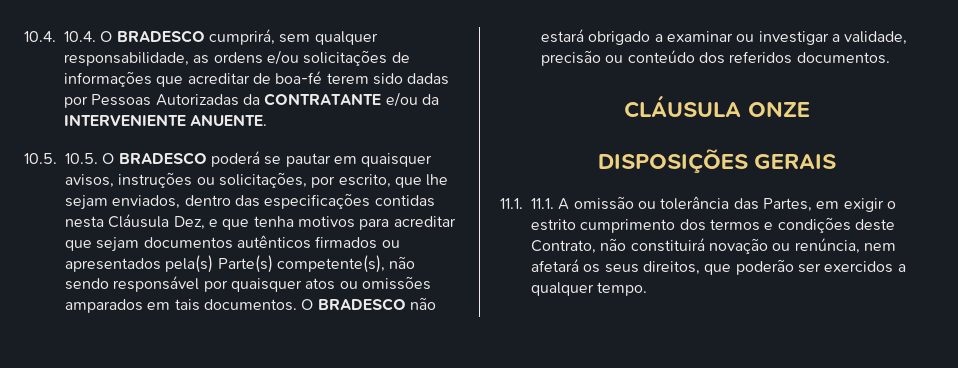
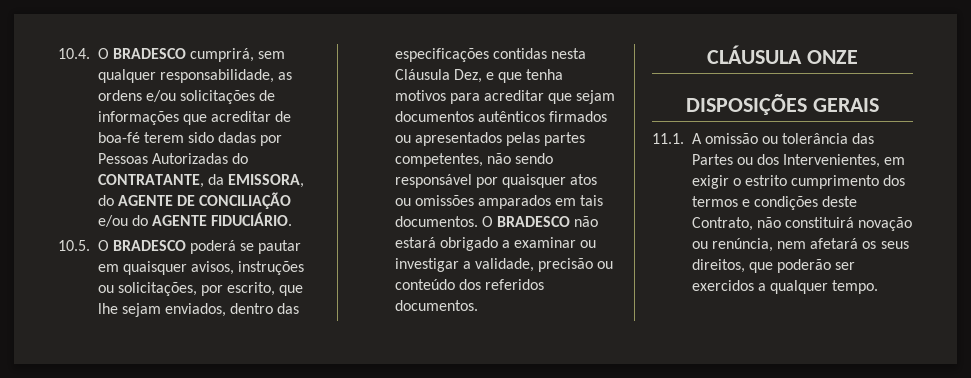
- 10.4. 10.4. O BRADESCO cumprirá, sem qualquer responsabilidade, as ordens e/ou solicitações de informações que acreditar de boa-fé terem sido dadas por Pessoas Autorizadas da CONTRATANTE e/ou da INTERVENIENTE ANUENTE.
- 10.5. 10.5. O BRADESCO poderá se pautar em quaisquer avisos, instruções ou solicitações, por escrito, que lhe sejam enviados, dentro das especificações contidas nesta Cláusula Dez, e que tenha motivos para acreditar que sejam documentos autênticos firmados ou apresentados pela(s) Parte(s) competente(s), não sendo responsável por quaisquer atos ou omissões amparados em tais documentos.
+ 10.4. O BRADESCO cumprirá, sem qualquer responsabilidade, as ordens e/ou solicitações de informações que acreditar de boa-fé terem sido dadas por Pessoas Autorizadas do CONTRATANTE, da EMISSORA, do AGENTE DE CONCILIAÇÃO e/ou do AGENTE FIDUCIÁRIO.
+ 10.5. O BRADESCO poderá se pautar em quaisquer avisos, instruções ou solicitações, por escrito, que lhe sejam enviados, dentro das especificações contidas nesta Cláusula Dez, e que tenha motivos para acreditar que sejam documentos autênticos firmados ou apresentados pelas partes competentes, não sendo responsável por quaisquer atos ou omissões amparados em tais documentos.
- 11.1. 11.1. A omissão ou tolerância das Partes, em exigir o estrito cumprimento dos termos e condições deste Contrato, não constituirá novação ou renúncia, nem afetará os seus direitos, que poderão ser exercidos a qualquer tempo.
+ 11.1. A omissão ou tolerância das Partes ou dos Intervenientes, em exigir o estrito cumprimento dos termos e condições deste Contrato, não constituirá novação ou renúncia, nem afetará os seus direitos, que poderão ser exercidos a qualquer tempo.

